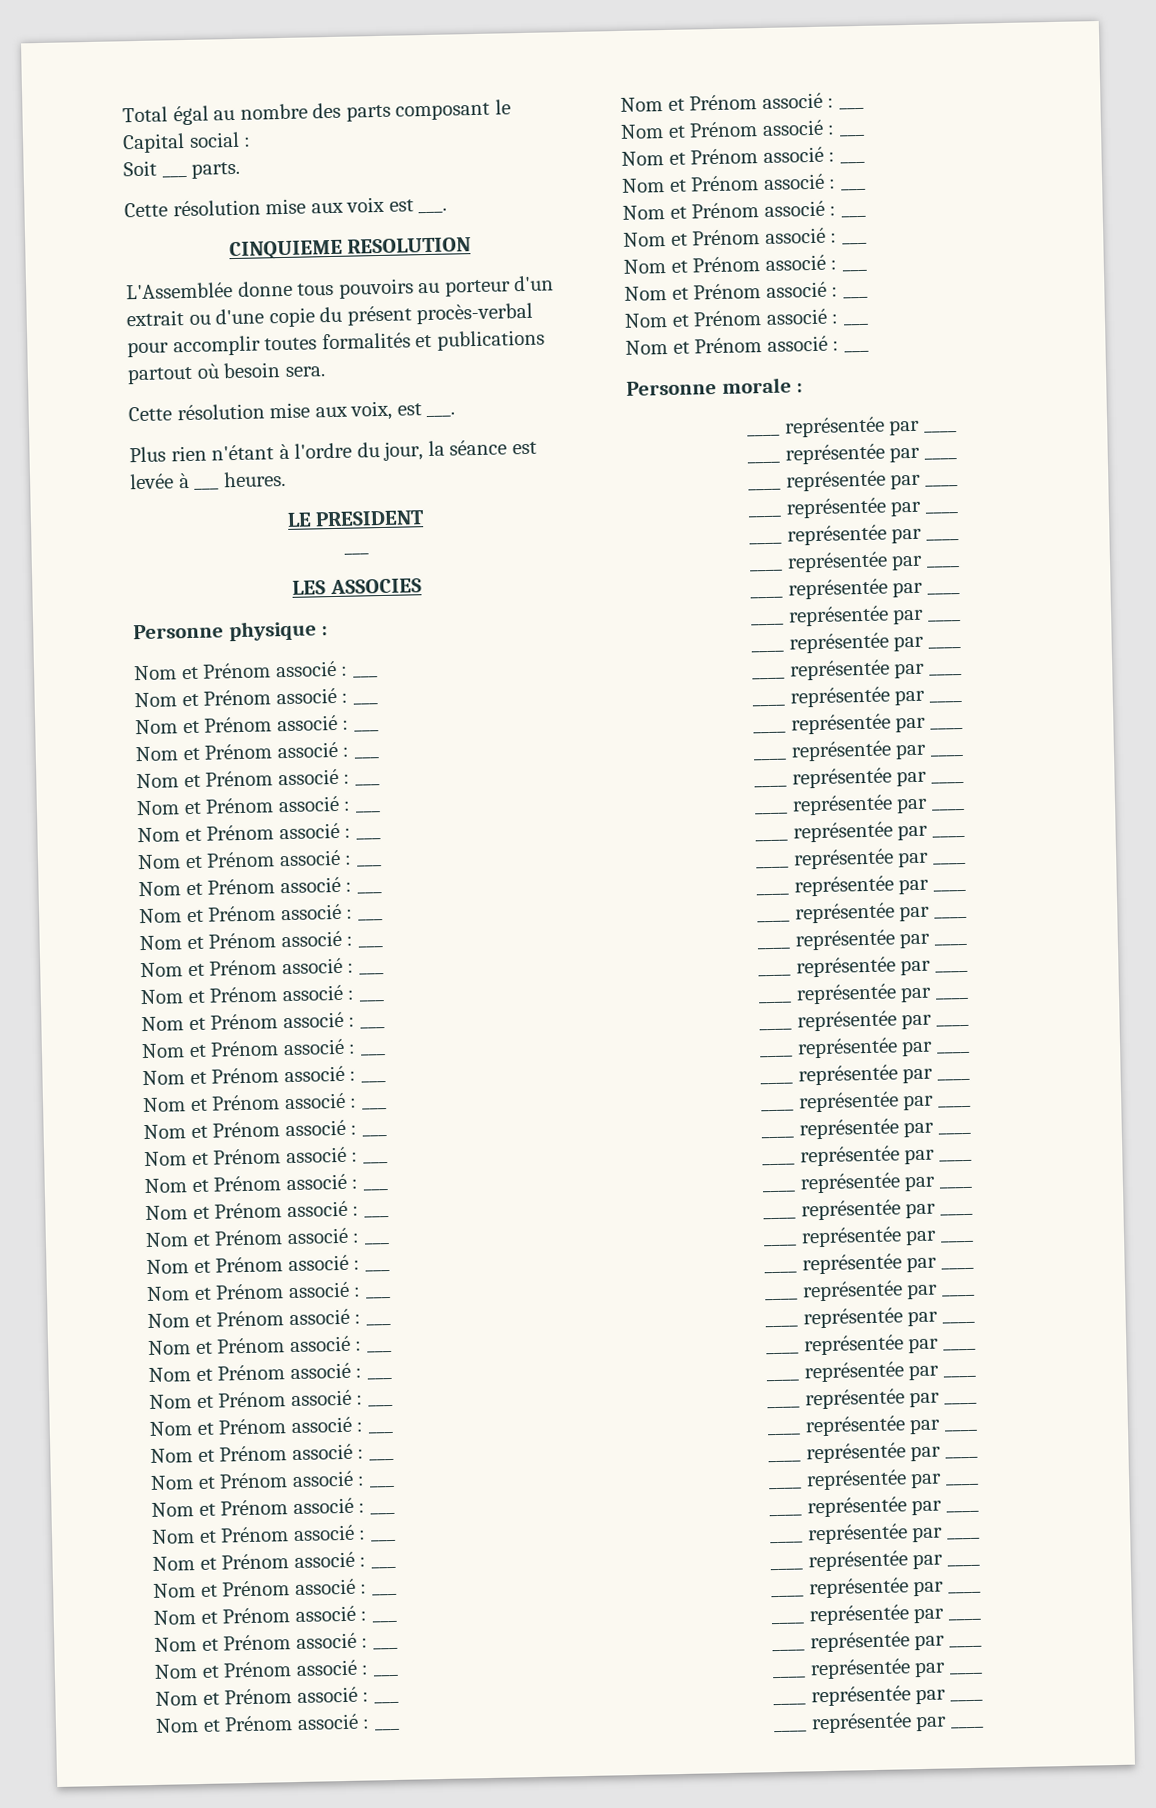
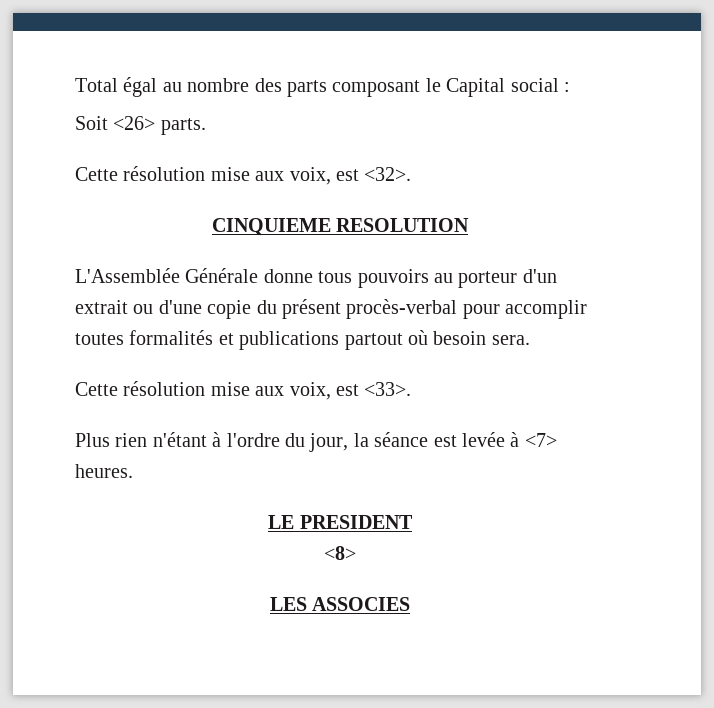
- Soit ___ parts.
+ Soit <26> parts.
- Cette résolution mise aux voix est ___.
+ Cette résolution mise aux voix, est <32>.
- L'Assemblée donne tous pouvoirs au porteur d'un extrait ou d'une copie du présent procès-verbal pour accomplir toutes formalités et publications partout où besoin sera.
+ L'Assemblée Générale donne tous pouvoirs au porteur d'un extrait ou d'une copie du présent procès-verbal pour accomplir toutes formalités et publications partout où besoin sera.
- Cette résolution mise aux voix, est ___.
+ Cette résolution mise aux voix, est <33>.
- Plus rien n'étant à l'ordre du jour, la séance est levée à ___ heures.
+ Plus rien n'étant à l'ordre du jour, la séance est levée à <7> heures.
  LE PRESIDENT
- ___
+ <8>
- Personne physique :
- Nom et Prénom associé : ___
- Nom et Prénom associé : ___
- Nom et Prénom associé : ___
- Nom et Prénom associé : ___
- Nom et Prénom associé : ___
- Nom et Prénom associé : ___
- Nom et Prénom associé : ___
- Nom et Prénom associé : ___
- Nom et Prénom associé : ___
- Nom et Prénom associé : ___
- Nom et Prénom associé : ___
- Nom et Prénom associé : ___
- Nom et Prénom associé : ___
- Nom et Prénom associé : ___
- Nom et Prénom associé : ___
- Nom et Prénom associé : ___
- Nom et Prénom associé : ___
- Nom et Prénom associé : ___
- Nom et Prénom associé : ___
- Nom et Prénom associé : ___
- Nom et Prénom associé : ___
- Nom et Prénom associé : ___
- Nom et Prénom associé : ___
- Nom et Prénom associé : ___
- Nom et Prénom associé : ___
- Nom et Prénom associé : ___
- Nom et Prénom associé : ___
- Nom et Prénom associé : ___
- Nom et Prénom associé : ___
- Nom et Prénom associé : ___
- Nom et Prénom associé : ___
- Nom et Prénom associé : ___
- Nom et Prénom associé : ___
- Nom et Prénom associé : ___
- Nom et Prénom associé : ___
- Nom et Prénom associé : ___
- Nom et Prénom associé : ___
- Nom et Prénom associé : ___
- Nom et Prénom associé : ___
- Nom et Prénom associé : ___
- Nom et Prénom associé : ___
- Nom et Prénom associé : ___
- Nom et Prénom associé : ___
- Nom et Prénom associé : ___
- Nom et Prénom associé : ___
- Nom et Prénom associé : ___
- Nom et Prénom associé : ___
- Nom et Prénom associé : ___
- Nom et Prénom associé : ___
- Nom et Prénom associé : ___
- Personne morale :
- ____ représentée par ____
- ____ représentée par ____
- ____ représentée par ____
- ____ représentée par ____
- ____ représentée par ____
- ____ représentée par ____
- ____ représentée par ____
- ____ représentée par ____
- ____ représentée par ____
- ____ représentée par ____
- ____ représentée par ____
- ____ représentée par ____
- ____ représentée par ____
- ____ représentée par ____
- ____ représentée par ____
- ____ représentée par ____
- ____ représentée par ____
- ____ représentée par ____
- ____ représentée par ____
- ____ représentée par ____
- ____ représentée par ____
- ____ représentée par ____
- ____ représentée par ____
- ____ représentée par ____
- ____ représentée par ____
- ____ représentée par ____
- ____ représentée par ____
- ____ représentée par ____
- ____ représentée par ____
- ____ représentée par ____
- ____ représentée par ____
- ____ représentée par ____
- ____ représentée par ____
- ____ représentée par ____
- ____ représentée par ____
- ____ représentée par ____
- ____ représentée par ____
- ____ représentée par ____
- ____ représentée par ____
- ____ représentée par ____
- ____ représentée par ____
- ____ représentée par ____
- ____ représentée par ____
- ____ représentée par ____
- ____ représentée par ____
- ____ représentée par ____
- ____ représentée par ____
- ____ représentée par ____
- ____ représentée par ____

